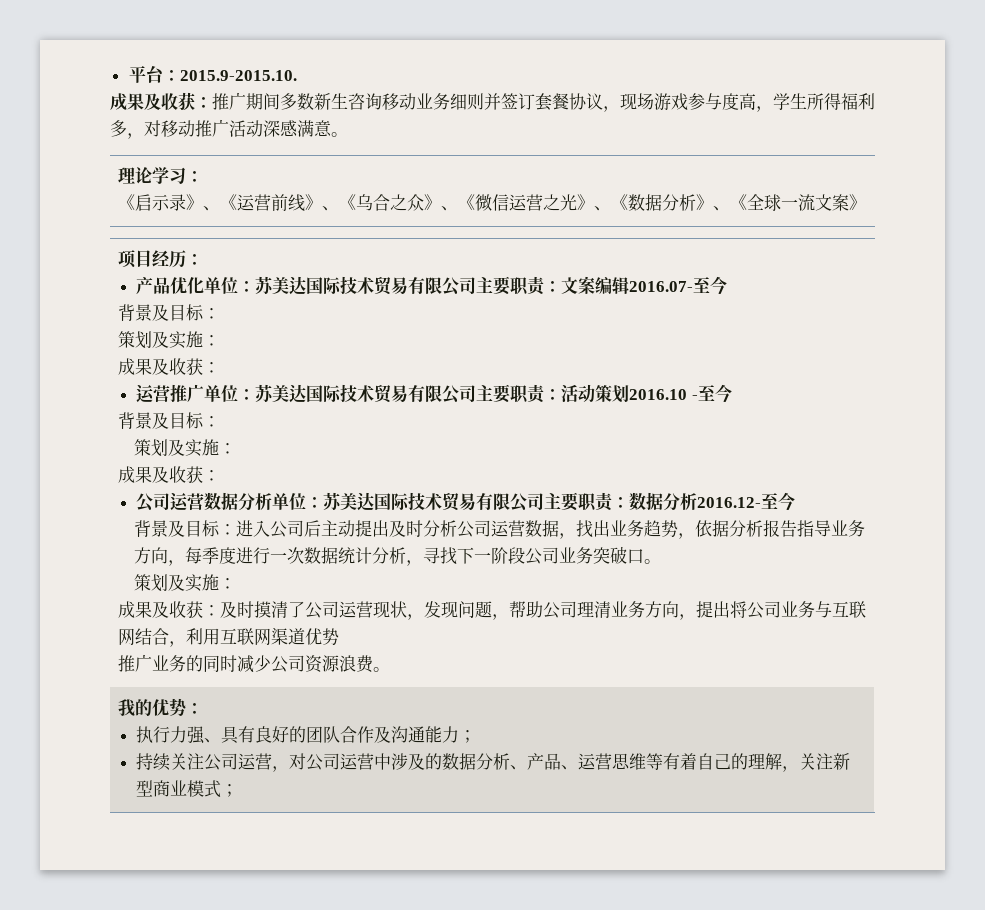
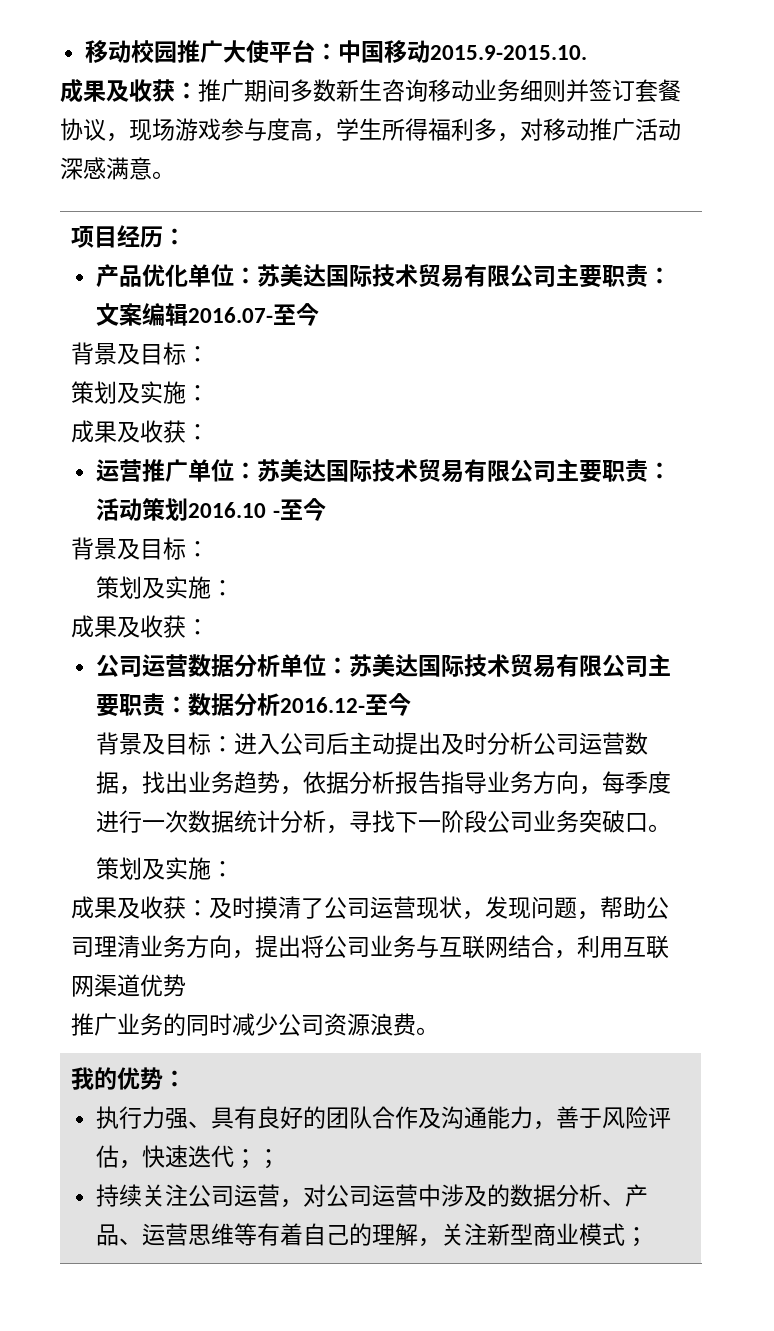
- 平台：2015.9-2015.10.
+ 移动校园推广大使平台：中国移动2015.9-2015.10.
- 理论学习：
- 《启示录》、《运营前线》、《乌合之众》、《微信运营之光》、《数据分析》、《全球一流文案》
- 执行力强、具有良好的团队合作及沟通能力；
+ 执行力强、具有良好的团队合作及沟通能力，善于风险评估，快速迭代；；

